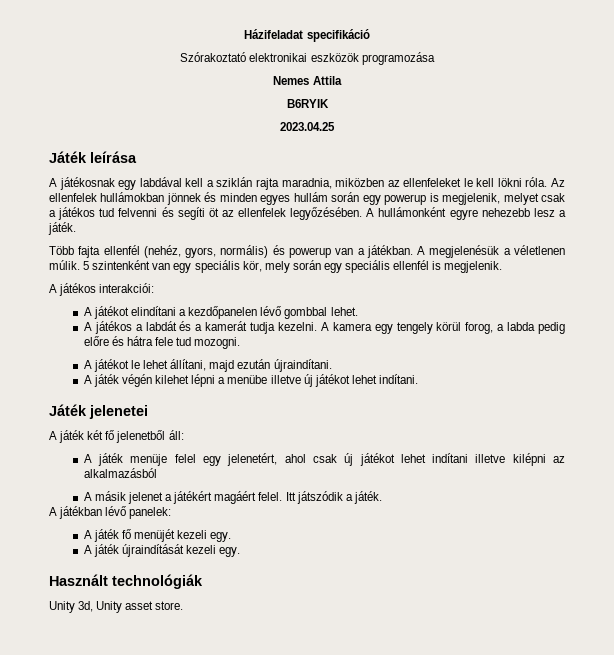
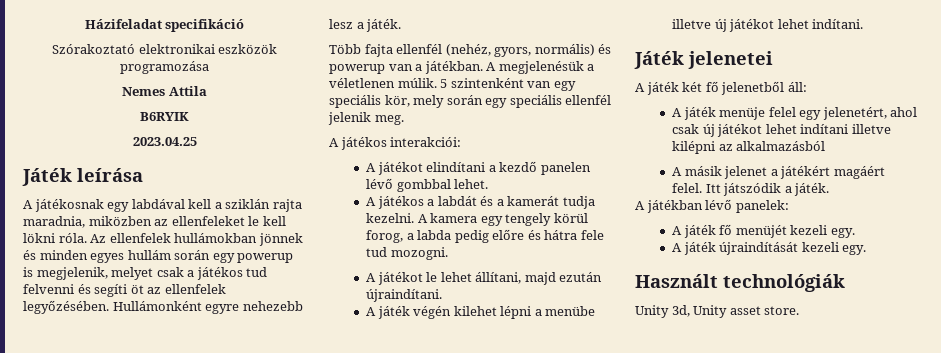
- A hullámonként egyre nehezebb lesz a játék.
+ Hullámonként egyre nehezebb lesz a játék.
- 5 szintenként van egy speciális kör, mely során egy speciális ellenfél is megjelenik.
+ 5 szintenként van egy speciális kör, mely során egy speciális ellenfél jelenik meg.
- A játékot elindítani a kezdőpanelen lévő gombbal lehet.
+ A játékot elindítani a kezdő panelen lévő gombbal lehet.

